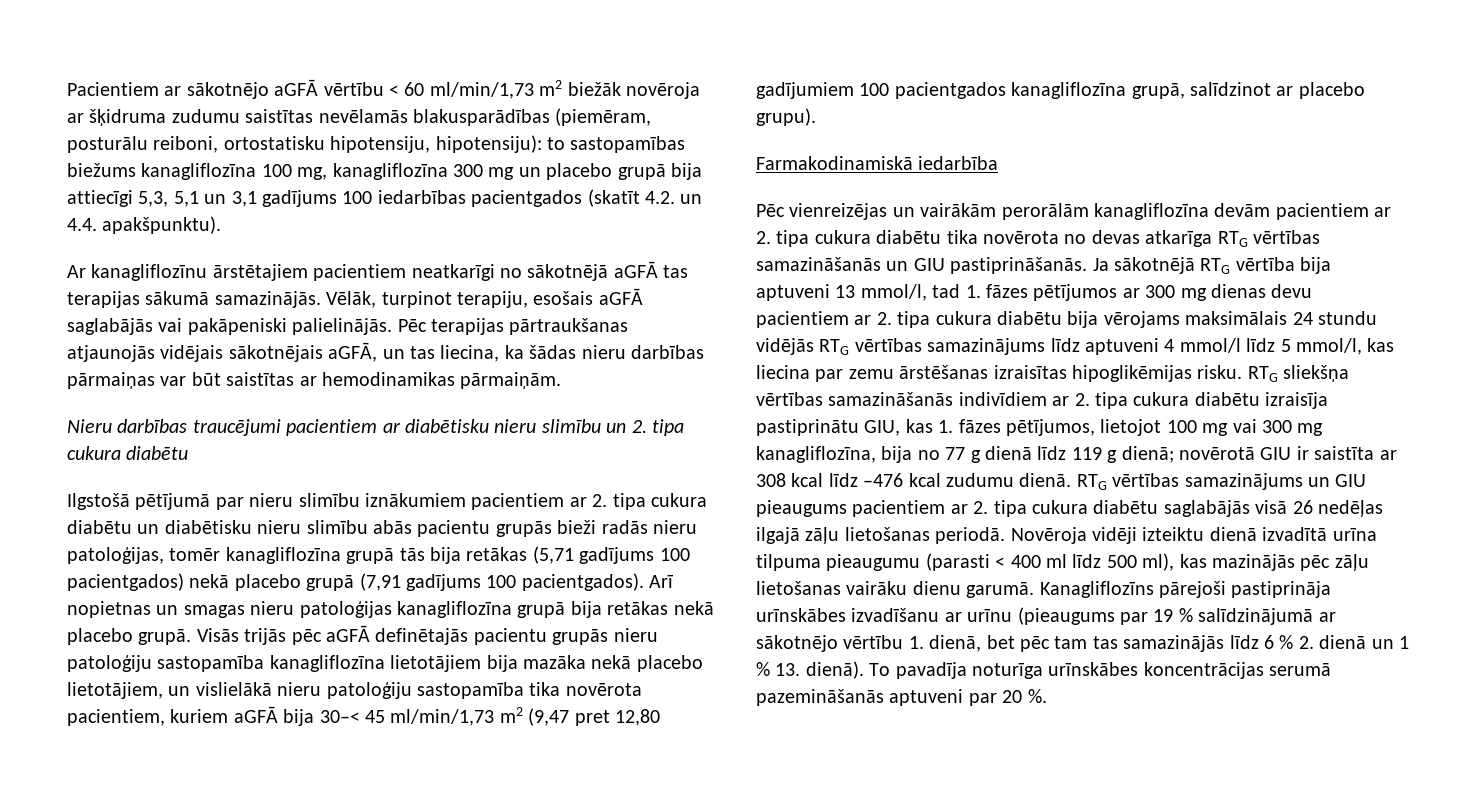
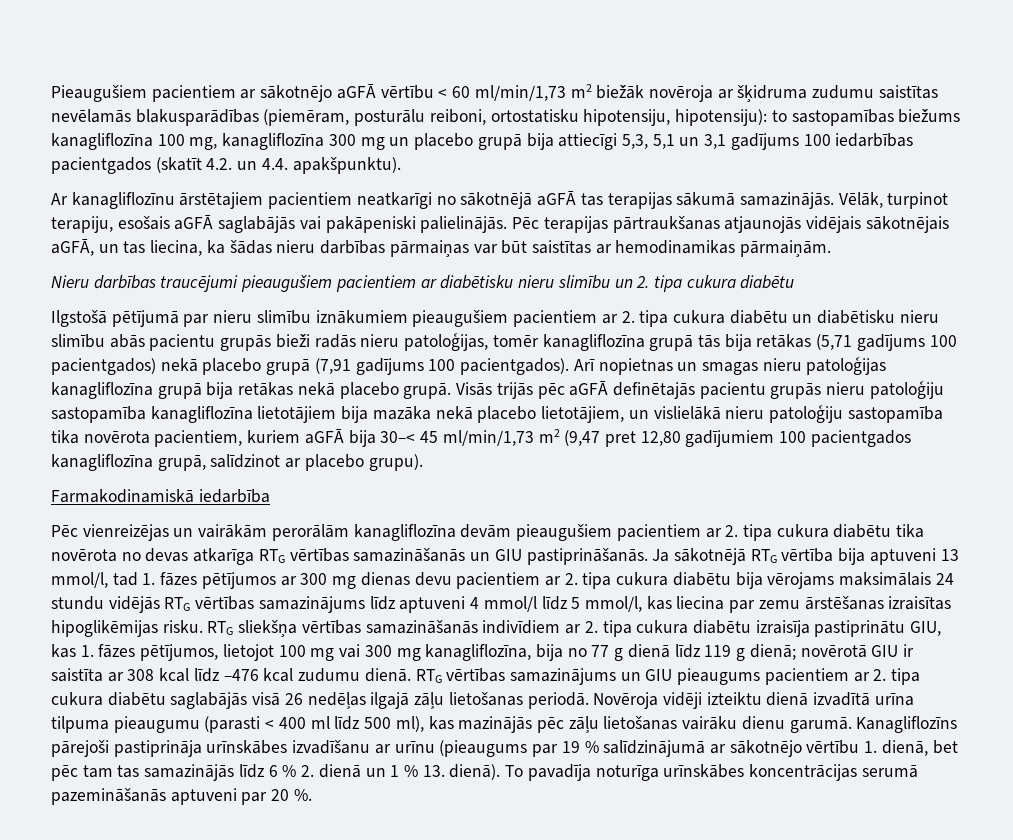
- Pacientiem ar sākotnējo aGFĀ vērtību < 60 ml/min/1,73 m2 biežāk novēroja ar šķidruma zudumu saistītas nevēlamās blakusparādības (piemēram, posturālu reiboni, ortostatisku hipotensiju, hipotensiju): to sastopamības biežums kanagliflozīna 100 mg, kanagliflozīna 300 mg un placebo grupā bija attiecīgi 5,3, 5,1 un 3,1 gadījums 100 iedarbības pacientgados (skatīt 4.2. un 4.4. apakšpunktu).
+ Pieaugušiem pacientiem ar sākotnējo aGFĀ vērtību < 60 ml/min/1,73 m2 biežāk novēroja ar šķidruma zudumu saistītas nevēlamās blakusparādības (piemēram, posturālu reiboni, ortostatisku hipotensiju, hipotensiju): to sastopamības biežums kanagliflozīna 100 mg, kanagliflozīna 300 mg un placebo grupā bija attiecīgi 5,3, 5,1 un 3,1 gadījums 100 iedarbības pacientgados (skatīt 4.2. un 4.4. apakšpunktu).
- Nieru darbības traucējumi pacientiem ar diabētisku nieru slimību un 2. tipa cukura diabētu
+ Nieru darbības traucējumi pieaugušiem pacientiem ar diabētisku nieru slimību un 2. tipa cukura diabētu
- Ilgstošā pētījumā par nieru slimību iznākumiem pacientiem ar 2. tipa cukura diabētu un diabētisku nieru slimību abās pacientu grupās bieži radās nieru patoloģijas, tomēr kanagliflozīna grupā tās bija retākas (5,71 gadījums 100 pacientgados) nekā placebo grupā (7,91 gadījums 100 pacientgados).
+ Ilgstošā pētījumā par nieru slimību iznākumiem pieaugušiem pacientiem ar 2. tipa cukura diabētu un diabētisku nieru slimību abās pacientu grupās bieži radās nieru patoloģijas, tomēr kanagliflozīna grupā tās bija retākas (5,71 gadījums 100 pacientgados) nekā placebo grupā (7,91 gadījums 100 pacientgados).
- Pēc vienreizējas un vairākām perorālām kanagliflozīna devām pacientiem ar 2. tipa cukura diabētu tika novērota no devas atkarīga RTG vērtības samazināšanās un GIU pastiprināšanās.
+ Pēc vienreizējas un vairākām perorālām kanagliflozīna devām pieaugušiem pacientiem ar 2. tipa cukura diabētu tika novērota no devas atkarīga RTG vērtības samazināšanās un GIU pastiprināšanās.

